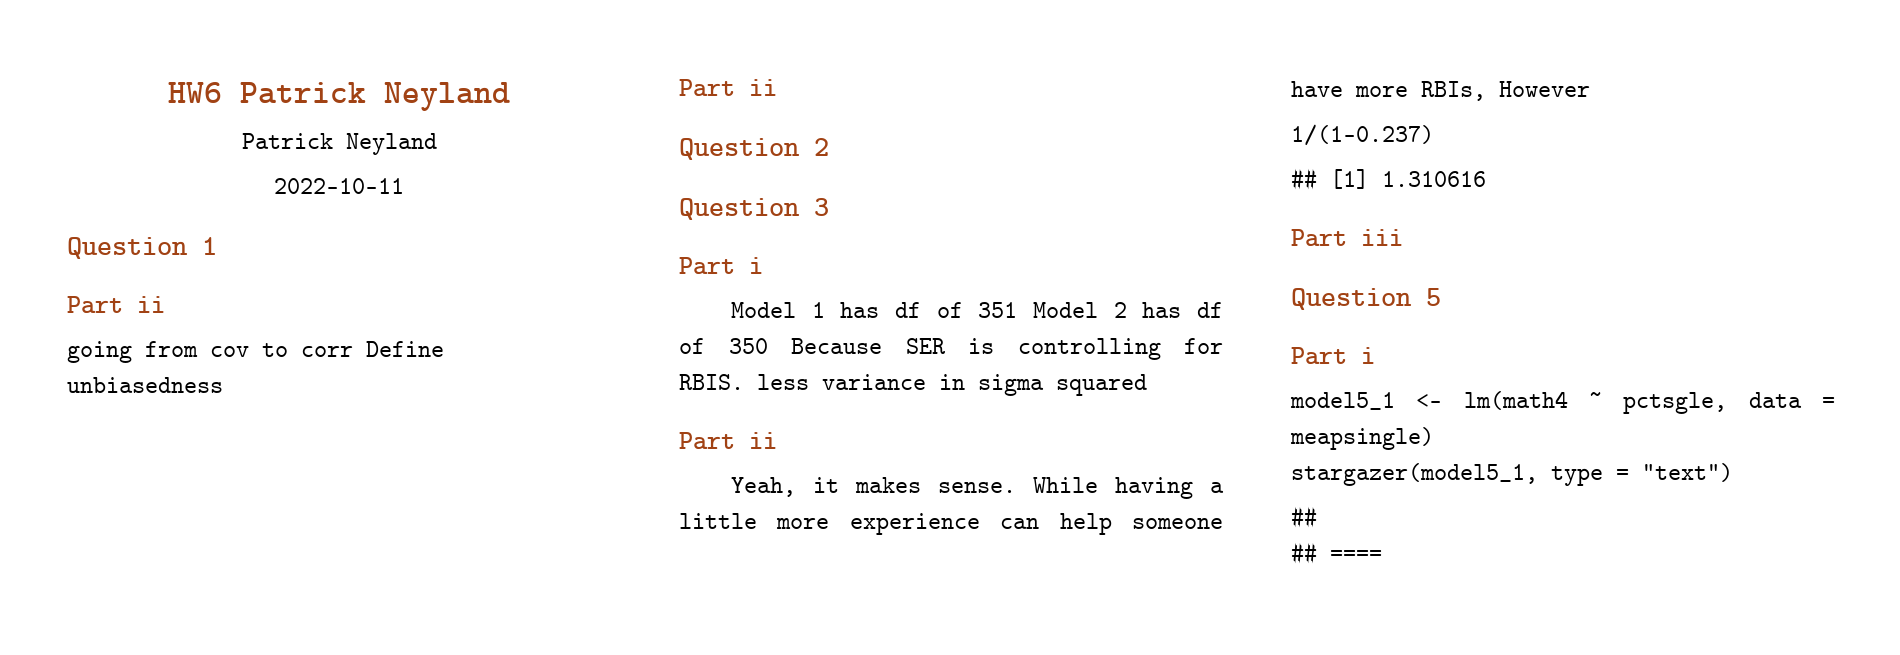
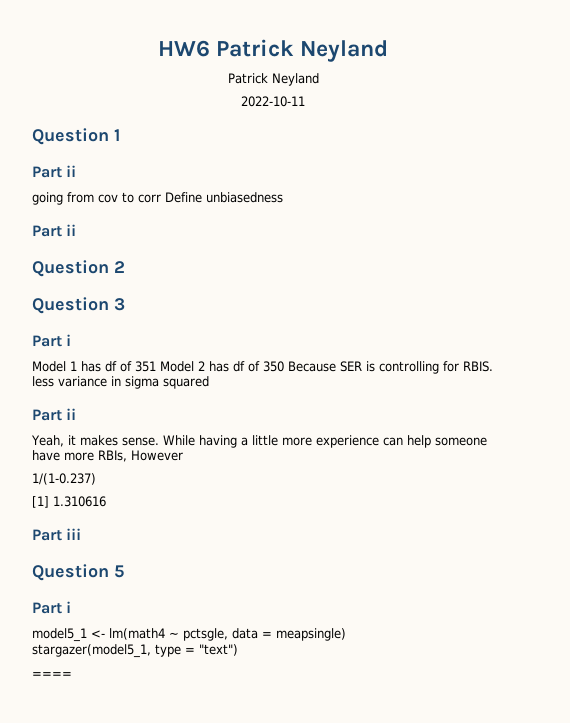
- ## [1] 1.310616
+ [1] 1.310616
  stargazer(model5_1, type = "text")
- ##
- ## ====
+ ====

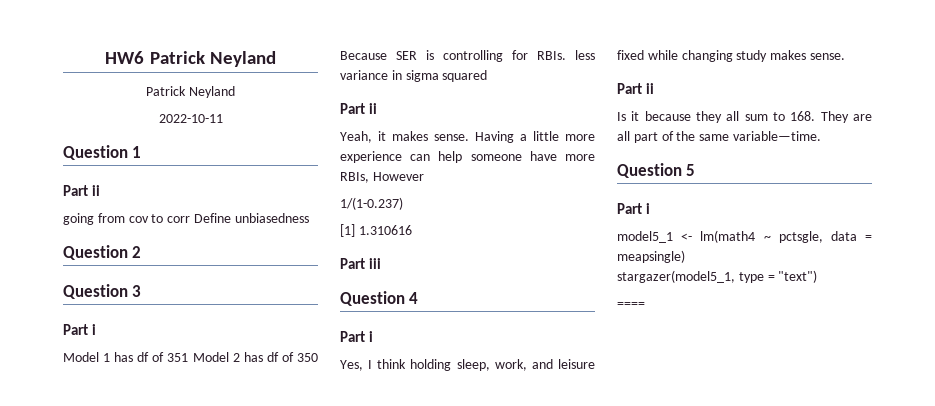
  going from cov to corr Define unbiasedness
- Part ii
- Model 1 has df of 351 Model 2 has df of 350 Because SER is controlling for RBIS. less variance in sigma squared
+ Model 1 has df of 351 Model 2 has df of 350 Because SER is controlling for RBIs. less variance in sigma squared
- While having a little more experience can help someone have more RBIs, However
+ Having a little more experience can help someone have more RBIs, However
+ Question 4
+ Part i
+ Yes, I think holding sleep, work, and leisure fixed while changing study makes sense.
+ Part ii
+ Is it because they all sum to 168. They are all part of the same variable—time.

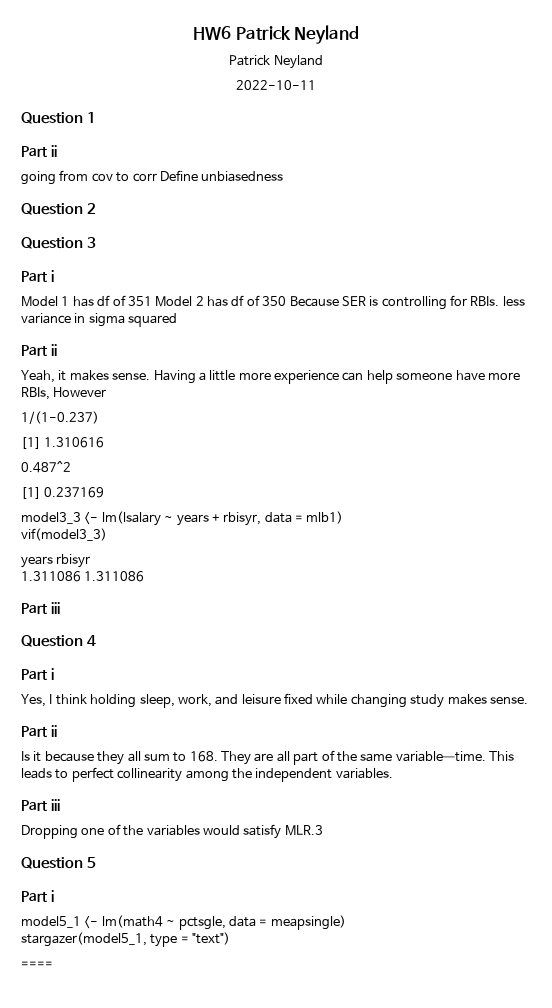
+ 0.487^2
+ [1] 0.237169
+ model3_3 <- lm(lsalary ~ years + rbisyr, data = mlb1)
+ vif(model3_3)
+ years rbisyr
+ 1.311086 1.311086
+ This leads to perfect collinearity among the independent variables.
+ Part iii
+ Dropping one of the variables would satisfy MLR.3

